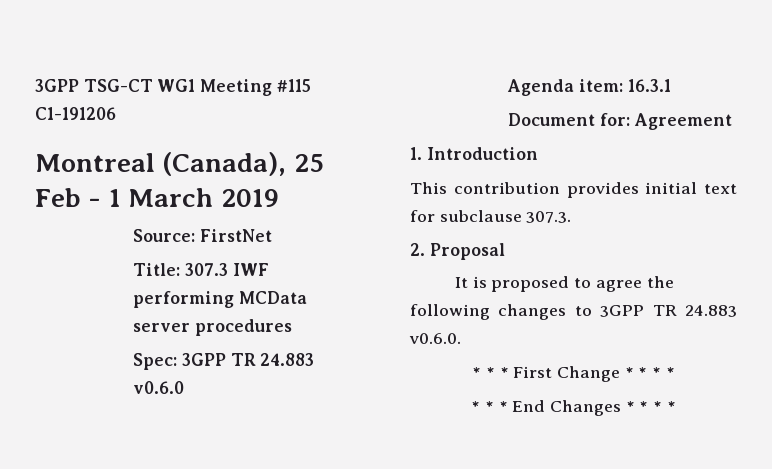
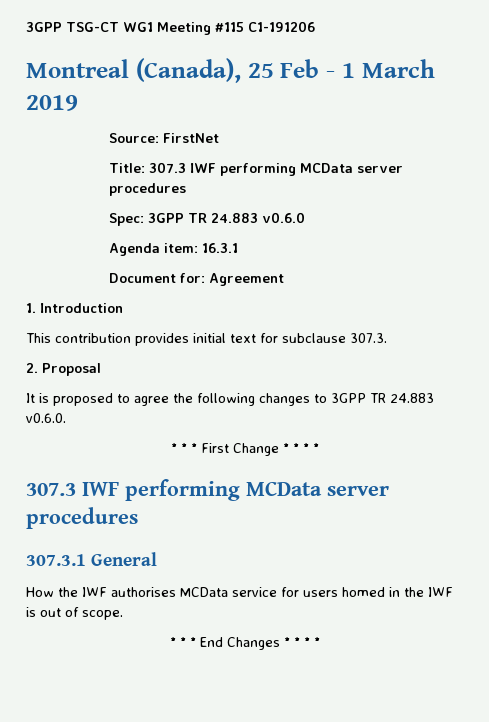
  * * * First Change * * * *
+ 307.3 IWF performing MCData server procedures
+ 307.3.1 General
+ How the IWF authorises MCData service for users homed in the IWF is out of scope.

